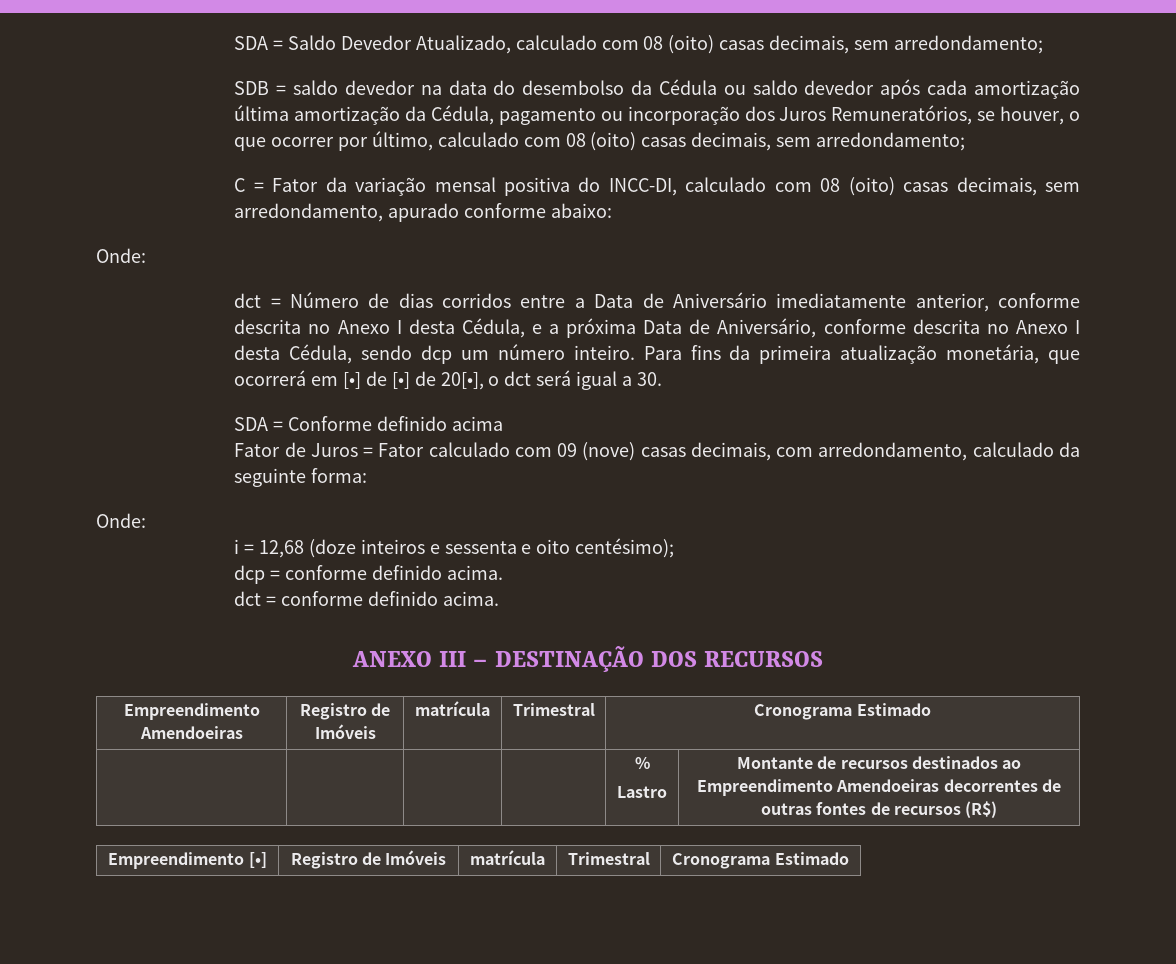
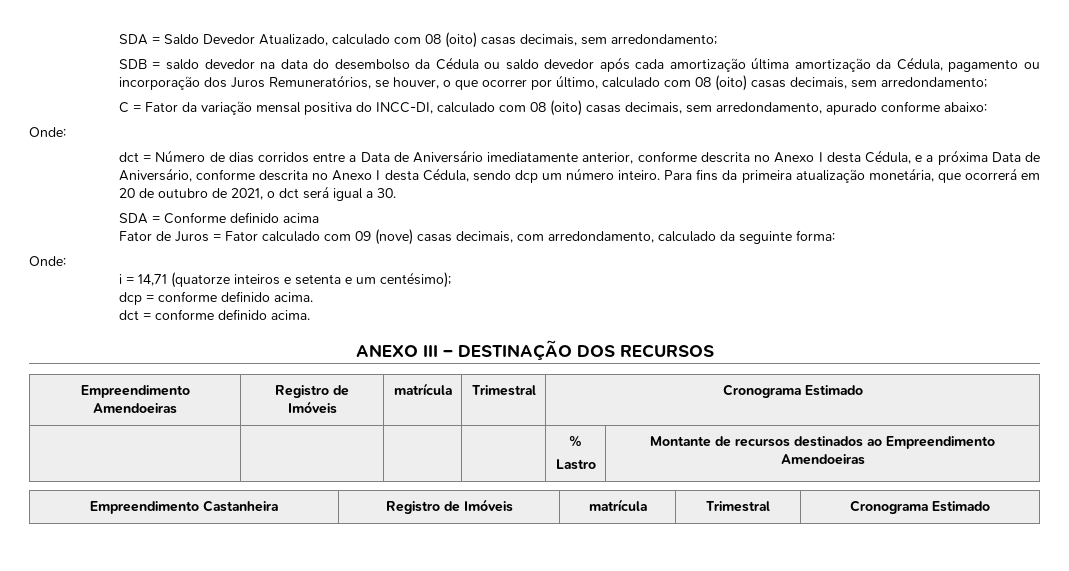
- Para fins da primeira atualização monetária, que ocorrerá em [•] de [•] de 20[•], o dct será igual a 30.
+ Para fins da primeira atualização monetária, que ocorrerá em 20 de outubro de 2021, o dct será igual a 30.
- i = 12,68 (doze inteiros e sessenta e oito centésimo);
+ i = 14,71 (quatorze inteiros e setenta e um centésimo);
  | | | | %
- Lastro | Montante de recursos destinados ao Empreendimento Amendoeiras decorrentes de outras fontes de recursos (R$)
- Empreendimento [•] | Registro de Imóveis | matrícula | Trimestral | Cronograma Estimado
+ Lastro | Montante de recursos destinados ao Empreendimento Amendoeiras
+ Empreendimento Castanheira | Registro de Imóveis | matrícula | Trimestral | Cronograma Estimado

